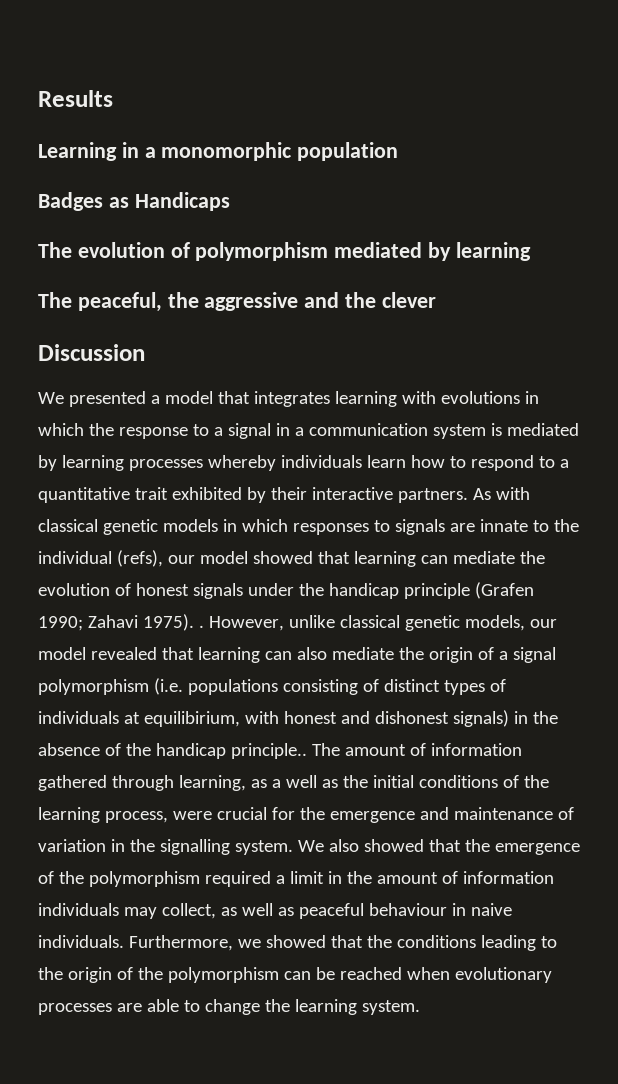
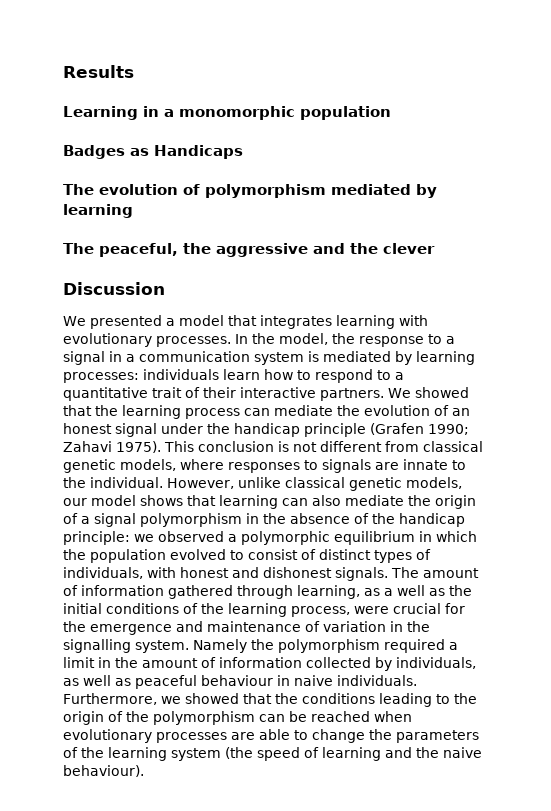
- We presented a model that integrates learning with evolutions in which the response to a signal in a communication system is mediated by learning processes whereby individuals learn how to respond to a quantitative trait exhibited by their interactive partners.
+ We presented a model that integrates learning with evolutionary processes. In the model, the response to a signal in a communication system is mediated by learning processes: individuals learn how to respond to a quantitative trait of their interactive partners.
- As with classical genetic models in which responses to signals are innate to the individual (refs), our model showed that learning can mediate the evolution of honest signals under the handicap principle (Grafen 1990; Zahavi 1975). .
+ We showed that the learning process can mediate the evolution of an honest signal under the handicap principle (Grafen 1990; Zahavi 1975). This conclusion is not different from classical genetic models, where responses to signals are innate to the individual.
- However, unlike classical genetic models, our model revealed that learning can also mediate the origin of a signal polymorphism (i.e. populations consisting of distinct types of individuals at equilibirium, with honest and dishonest signals) in the absence of the handicap principle..
+ However, unlike classical genetic models, our model shows that learning can also mediate the origin of a signal polymorphism in the absence of the handicap principle: we observed a polymorphic equilibrium in which the population evolved to consist of distinct types of individuals, with honest and dishonest signals.
- We also showed that the emergence of the polymorphism required a limit in the amount of information individuals may collect, as well as peaceful behaviour in naive individuals.
+ Namely the polymorphism required a limit in the amount of information collected by individuals, as well as peaceful behaviour in naive individuals.
- Furthermore, we showed that the conditions leading to the origin of the polymorphism can be reached when evolutionary processes are able to change the learning system.
+ Furthermore, we showed that the conditions leading to the origin of the polymorphism can be reached when evolutionary processes are able to change the parameters of the learning system (the speed of learning and the naive behaviour).

